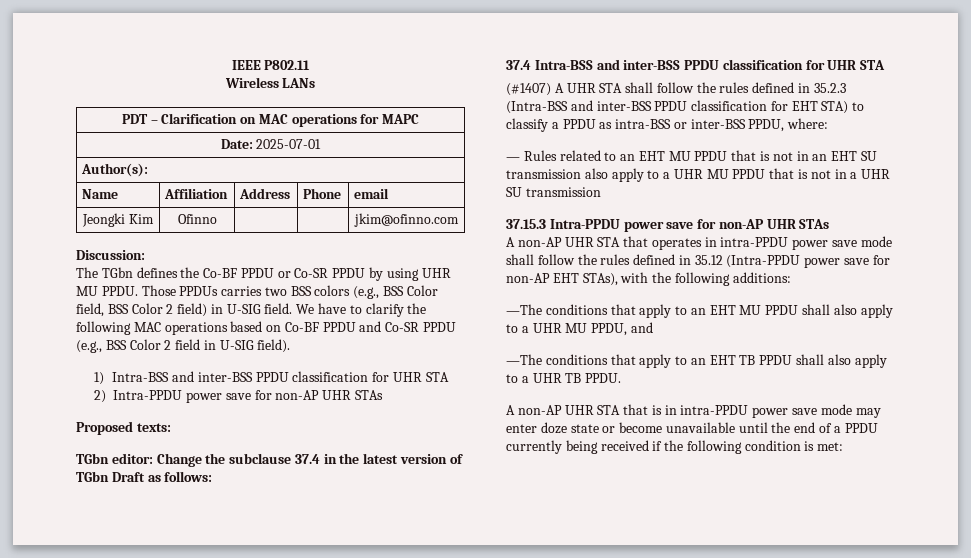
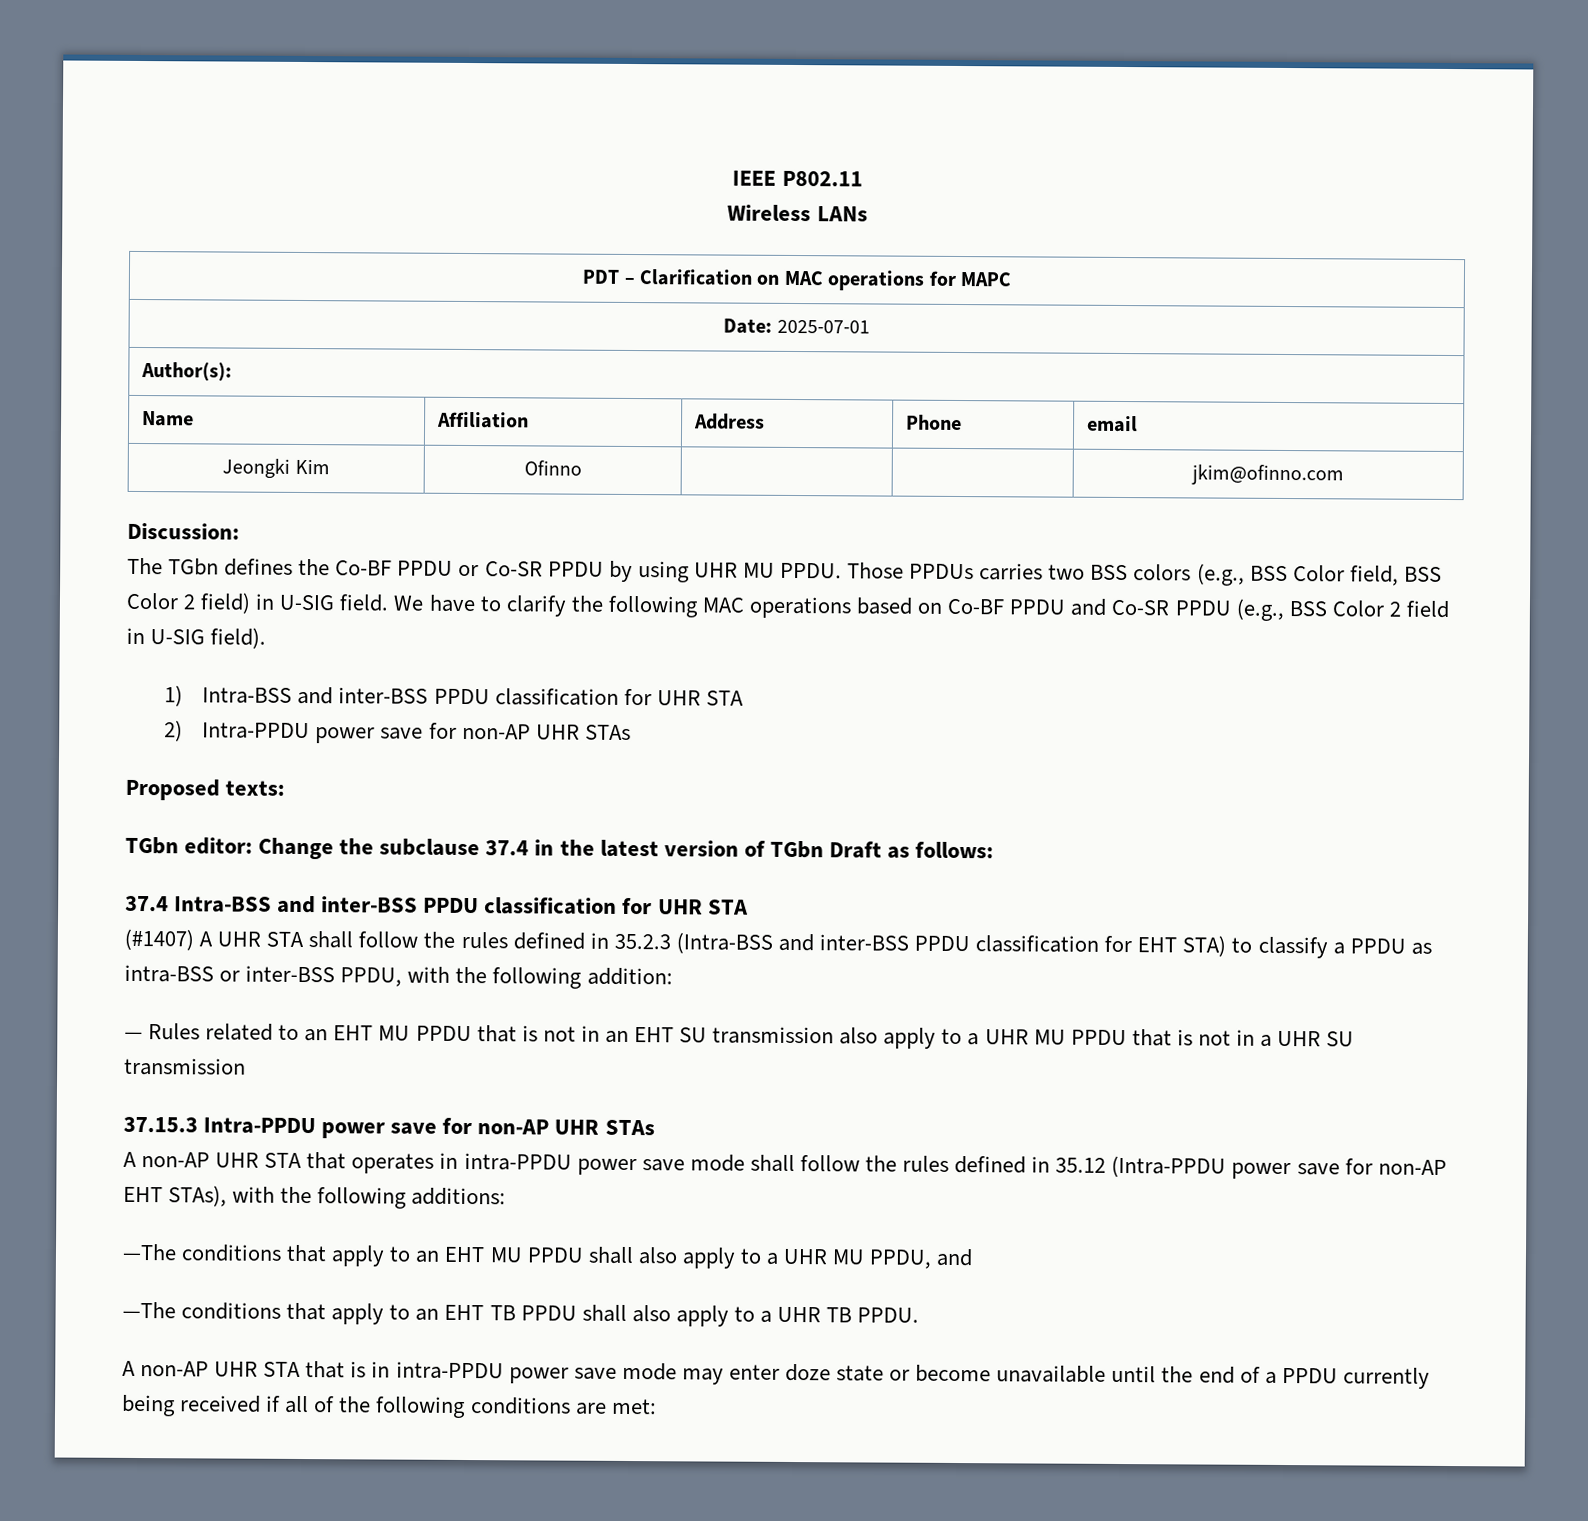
- (#1407) A UHR STA shall follow the rules defined in 35.2.3 (Intra-BSS and inter-BSS PPDU classification for EHT STA) to classify a PPDU as intra-BSS or inter-BSS PPDU, where:
+ (#1407) A UHR STA shall follow the rules defined in 35.2.3 (Intra-BSS and inter-BSS PPDU classification for EHT STA) to classify a PPDU as intra-BSS or inter-BSS PPDU, with the following addition:
- A non-AP UHR STA that is in intra-PPDU power save mode may enter doze state or become unavailable until the end of a PPDU currently being received if the following condition is met:
+ A non-AP UHR STA that is in intra-PPDU power save mode may enter doze state or become unavailable until the end of a PPDU currently being received if all of the following conditions are met:

